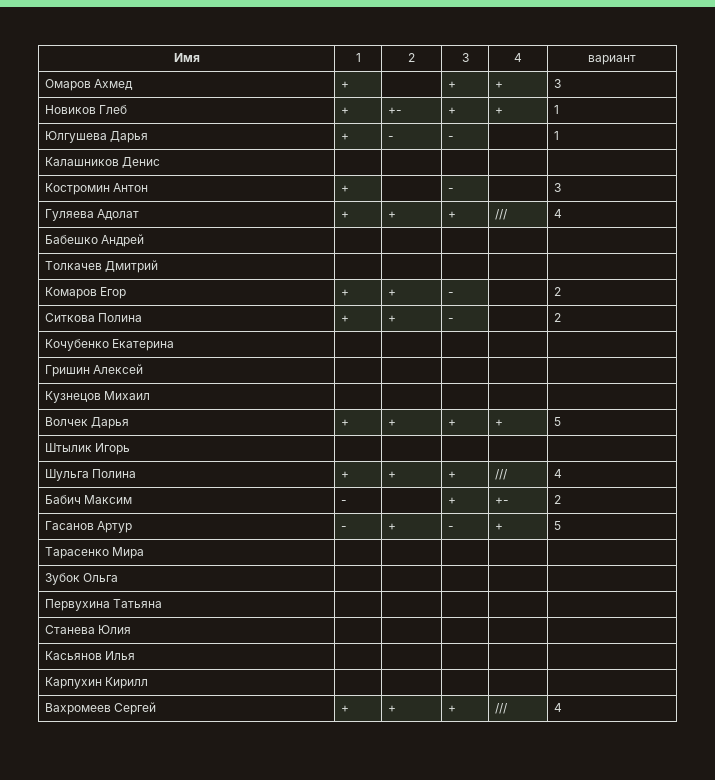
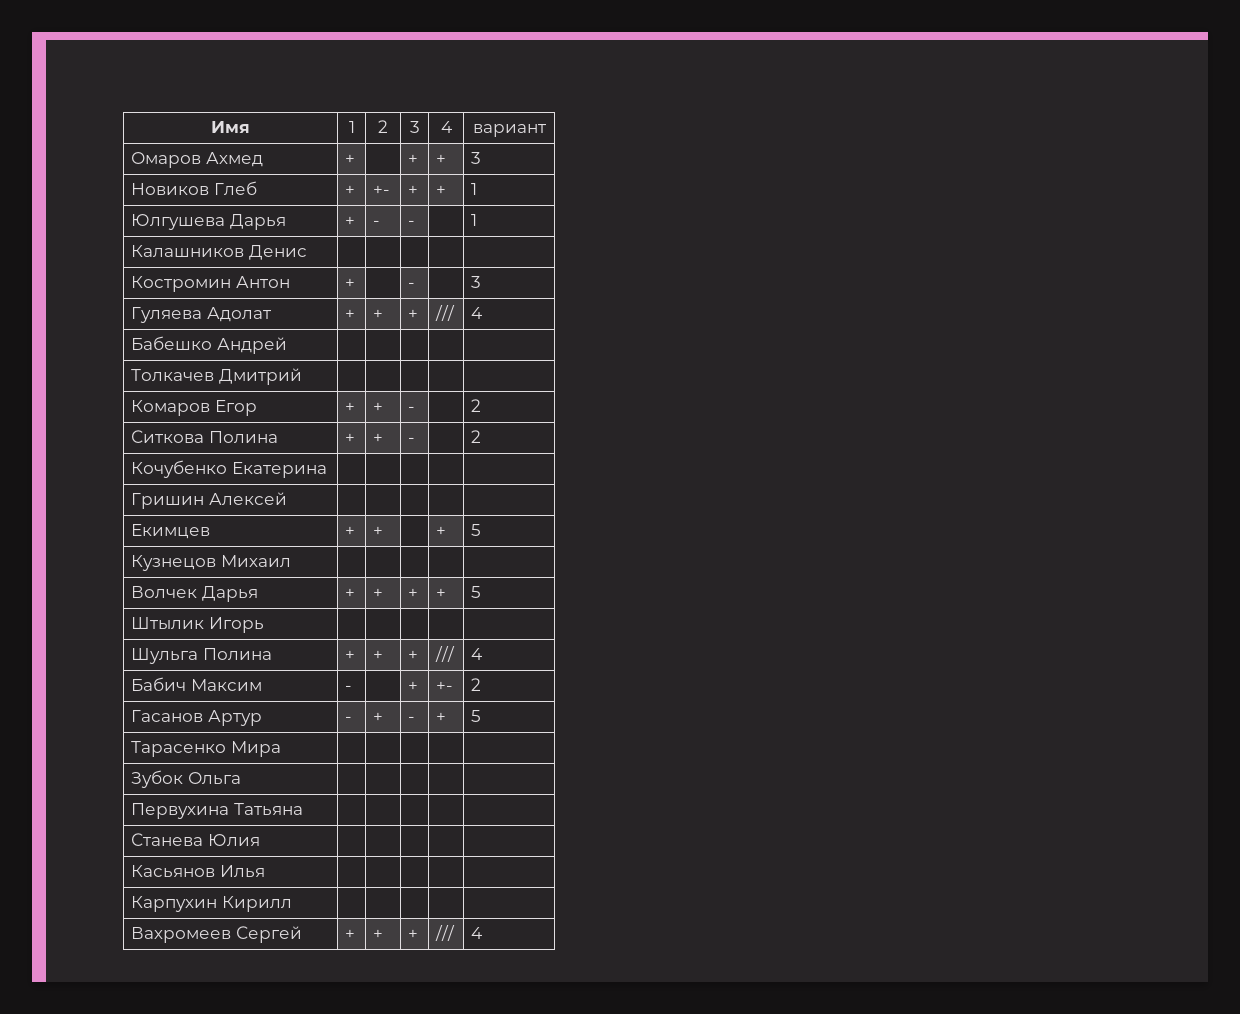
+ Екимцев | + | + | | + | 5

